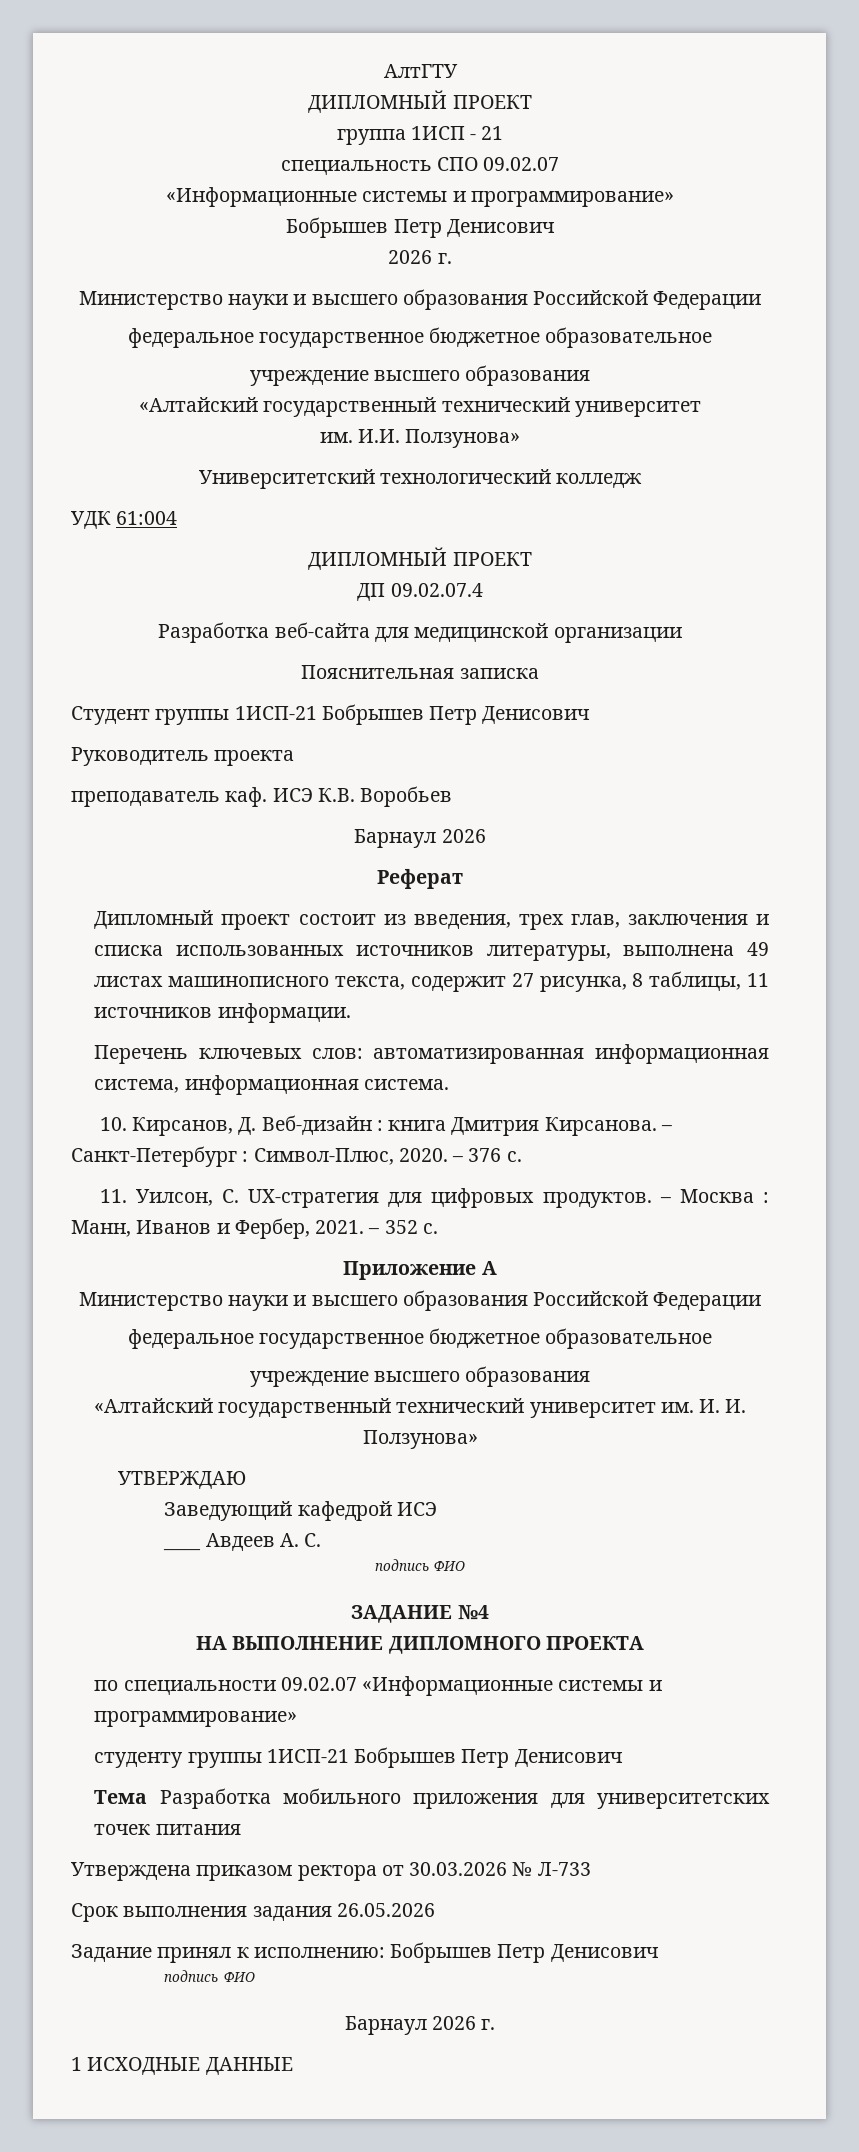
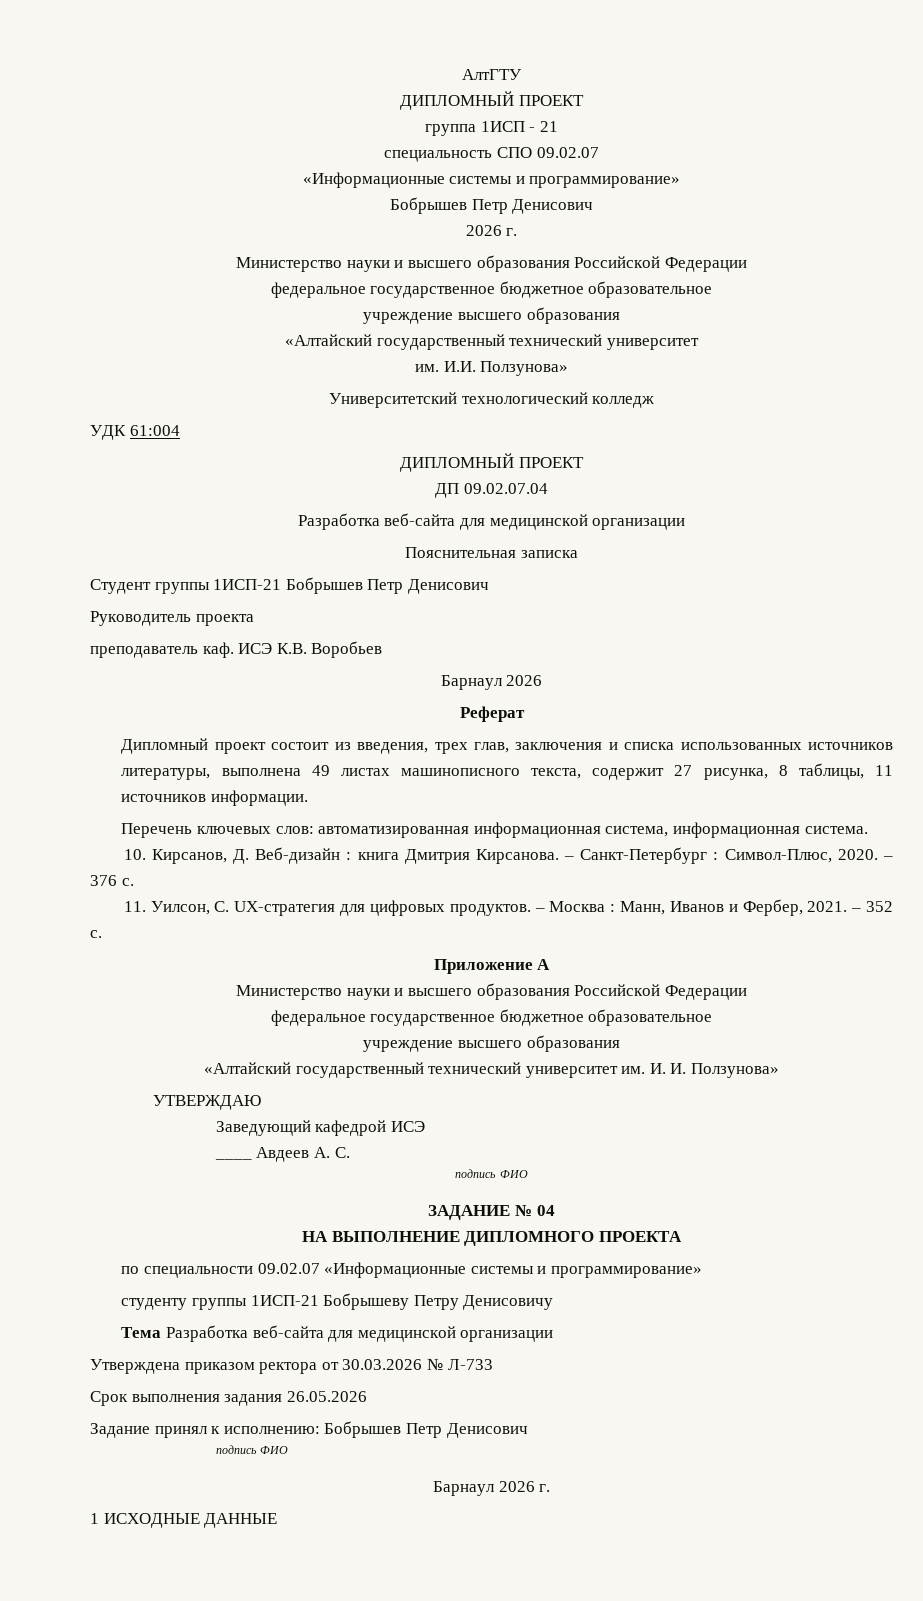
- ДП 09.02.07.4
+ ДП 09.02.07.04
- ЗАДАНИЕ №4
+ ЗАДАНИЕ № 04
- студенту группы 1ИСП-21 Бобрышев Петр Денисович
+ студенту группы 1ИСП-21 Бобрышеву Петру Денисовичу
- Тема Разработка мобильного приложения для университетских точек питания
+ Тема Разработка веб-сайта для медицинской организации

